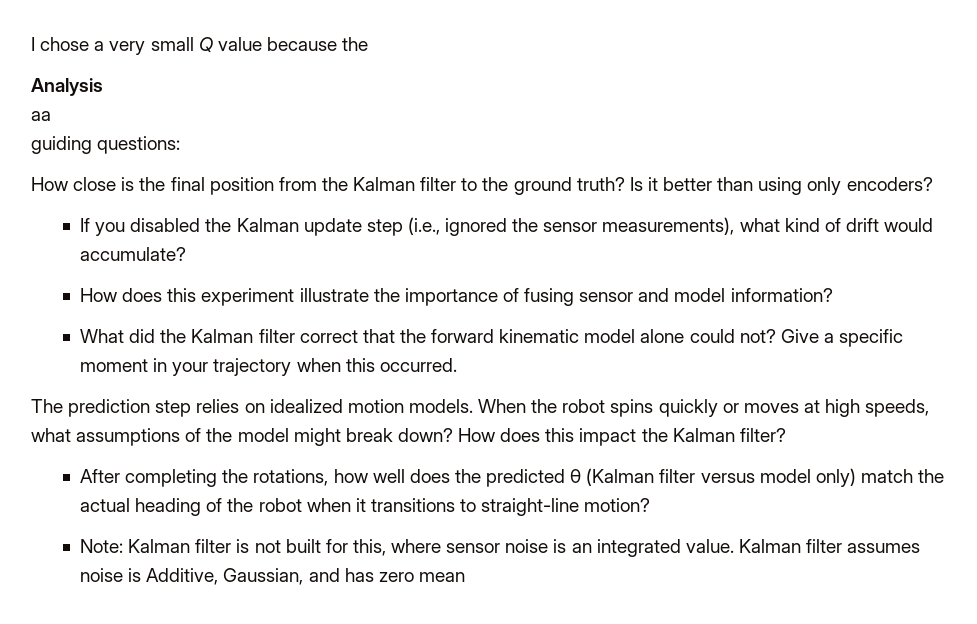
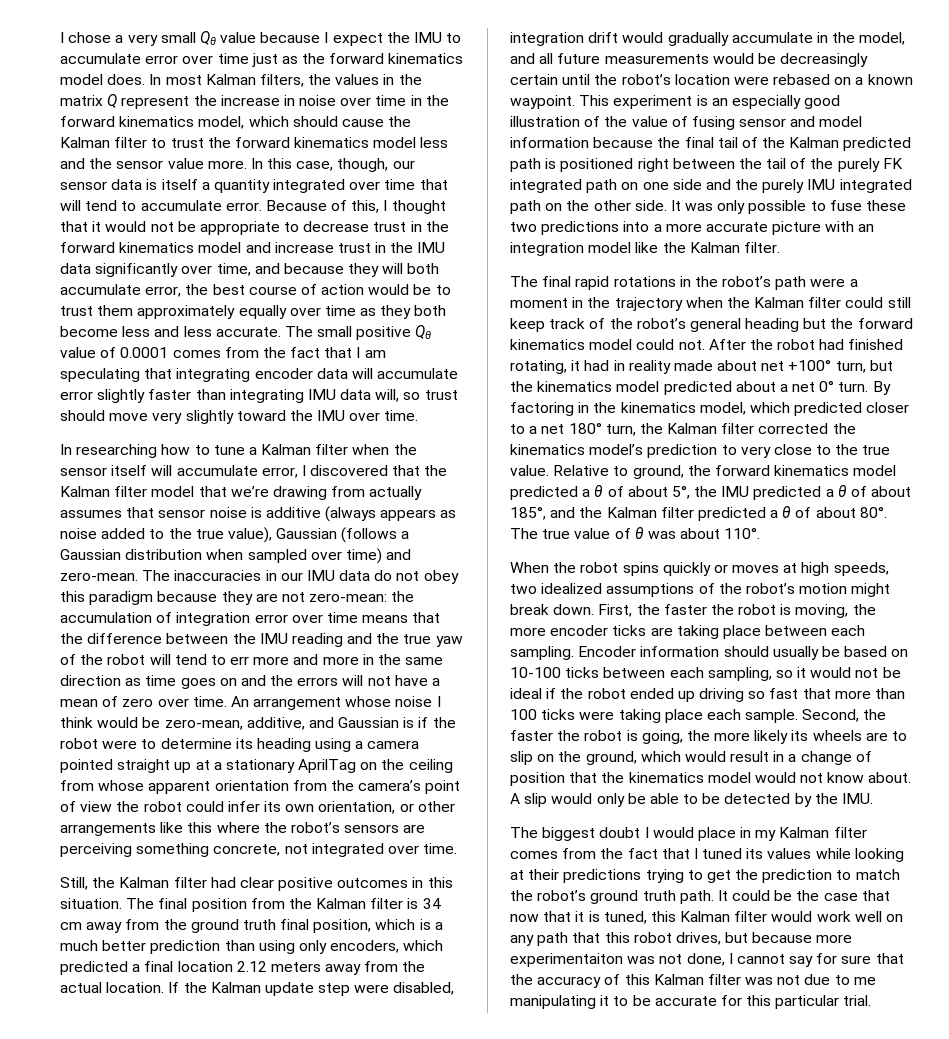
- I chose a very small Q value because the
- Analysis
- aa
- guiding questions:
- How close is the final position from the Kalman filter to the ground truth? Is it better than using only encoders?
- If you disabled the Kalman update step (i.e., ignored the sensor measurements), what kind of drift would accumulate?
- How does this experiment illustrate the importance of fusing sensor and model information?
- What did the Kalman filter correct that the forward kinematic model alone could not? Give a specific moment in your trajectory when this occurred.
- The prediction step relies on idealized motion models. When the robot spins quickly or moves at high speeds, what assumptions of the model might break down? How does this impact the Kalman filter?
- After completing the rotations, how well does the predicted θ (Kalman filter versus model only) match the actual heading of the robot when it transitions to straight-line motion?
- Note: Kalman filter is not built for this, where sensor noise is an integrated value. Kalman filter assumes noise is Additive, Gaussian, and has zero mean
+ I chose a very small Qθ value because I expect the IMU to accumulate error over time just as the forward kinematics model does. In most Kalman filters, the values in the matrix Q represent the increase in noise over time in the forward kinematics model, which should cause the Kalman filter to trust the forward kinematics model less and the sensor value more. In this case, though, our sensor data is itself a quantity integrated over time that will tend to accumulate error. Because of this, I thought that it would not be appropriate to decrease trust in the forward kinematics model and increase trust in the IMU data significantly over time, and because they will both accumulate error, the best course of action would be to trust them approximately equally over time as they both become less and less accurate. The small positive Qθ value of 0.0001 comes from the fact that I am speculating that integrating encoder data will accumulate error slightly faster than integrating IMU data will, so trust should move very slightly toward the IMU over time.
+ In researching how to tune a Kalman filter when the sensor itself will accumulate error, I discovered that the Kalman filter model that we’re drawing from actually assumes that sensor noise is additive (always appears as noise added to the true value), Gaussian (follows a Gaussian distribution when sampled over time) and zero-mean. The inaccuracies in our IMU data do not obey this paradigm because they are not zero-mean: the accumulation of integration error over time means that the difference between the IMU reading and the true yaw of the robot will tend to err more and more in the same direction as time goes on and the errors will not have a mean of zero over time. An arrangement whose noise I think would be zero-mean, additive, and Gaussian is if the robot were to determine its heading using a camera pointed straight up at a stationary AprilTag on the ceiling from whose apparent orientation from the camera’s point of view the robot could infer its own orientation, or other arrangements like this where the robot’s sensors are perceiving something concrete, not integrated over time.
+ Still, the Kalman filter had clear positive outcomes in this situation. The final position from the Kalman filter is 34 cm away from the ground truth final position, which is a much better prediction than using only encoders, which predicted a final location 2.12 meters away from the actual location. If the Kalman update step were disabled, integration drift would gradually accumulate in the model, and all future measurements would be decreasingly certain until the robot’s location were rebased on a known waypoint. This experiment is an especially good illustration of the value of fusing sensor and model information because the final tail of the Kalman predicted path is positioned right between the tail of the purely FK integrated path on one side and the purely IMU integrated path on the other side. It was only possible to fuse these two predictions into a more accurate picture with an integration model like the Kalman filter.
+ The final rapid rotations in the robot’s path were a moment in the trajectory when the Kalman filter could still keep track of the robot’s general heading but the forward kinematics model could not. After the robot had finished rotating, it had in reality made about net +100° turn, but the kinematics model predicted about a net 0° turn. By factoring in the kinematics model, which predicted closer to a net 180° turn, the Kalman filter corrected the kinematics model’s prediction to very close to the true value. Relative to ground, the forward kinematics model predicted a θ of about 5°, the IMU predicted a θ of about 185°, and the Kalman filter predicted a θ of about 80°. The true value of θ was about 110°.
+ When the robot spins quickly or moves at high speeds, two idealized assumptions of the robot’s motion might break down. First, the faster the robot is moving, the more encoder ticks are taking place between each sampling. Encoder information should usually be based on 10-100 ticks between each sampling, so it would not be ideal if the robot ended up driving so fast that more than 100 ticks were taking place each sample. Second, the faster the robot is going, the more likely its wheels are to slip on the ground, which would result in a change of position that the kinematics model would not know about. A slip would only be able to be detected by the IMU.
+ The biggest doubt I would place in my Kalman filter comes from the fact that I tuned its values while looking at their predictions trying to get the prediction to match the robot’s ground truth path. It could be the case that now that it is tuned, this Kalman filter would work well on any path that this robot drives, but because more experimentaiton was not done, I cannot say for sure that the accuracy of this Kalman filter was not due to me manipulating it to be accurate for this particular trial.

